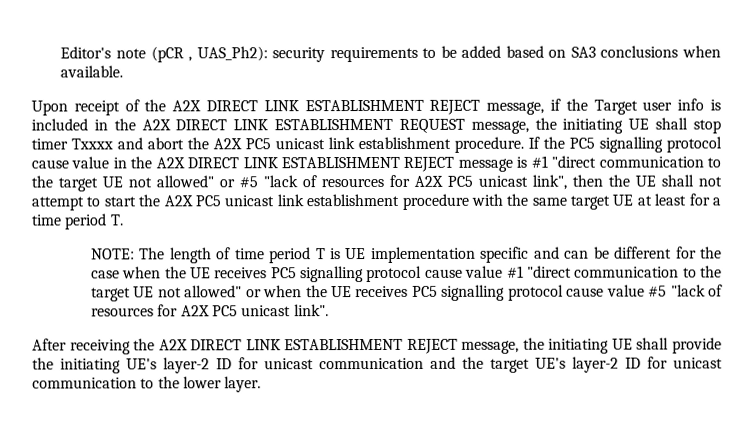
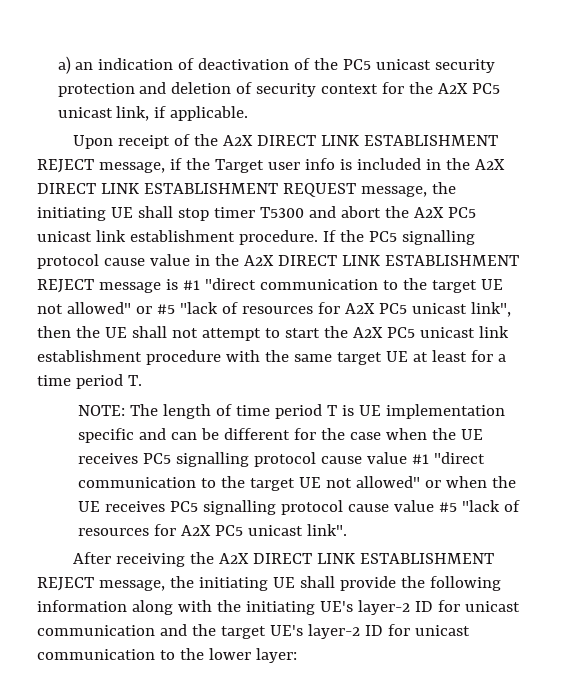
- Editor's note (pCR , UAS_Ph2): security requirements to be added based on SA3 conclusions when available.
+ a) an indication of deactivation of the PC5 unicast security protection and deletion of security context for the A2X PC5 unicast link, if applicable.
- Upon receipt of the A2X DIRECT LINK ESTABLISHMENT REJECT message, if the Target user info is included in the A2X DIRECT LINK ESTABLISHMENT REQUEST message, the initiating UE shall stop timer Txxxx and abort the A2X PC5 unicast link establishment procedure.
+ Upon receipt of the A2X DIRECT LINK ESTABLISHMENT REJECT message, if the Target user info is included in the A2X DIRECT LINK ESTABLISHMENT REQUEST message, the initiating UE shall stop timer T5300 and abort the A2X PC5 unicast link establishment procedure.
- After receiving the A2X DIRECT LINK ESTABLISHMENT REJECT message, the initiating UE shall provide the initiating UE's layer-2 ID for unicast communication and the target UE's layer-2 ID for unicast communication to the lower layer.
+ After receiving the A2X DIRECT LINK ESTABLISHMENT REJECT message, the initiating UE shall provide the following information along with the initiating UE's layer-2 ID for unicast communication and the target UE's layer-2 ID for unicast communication to the lower layer:

